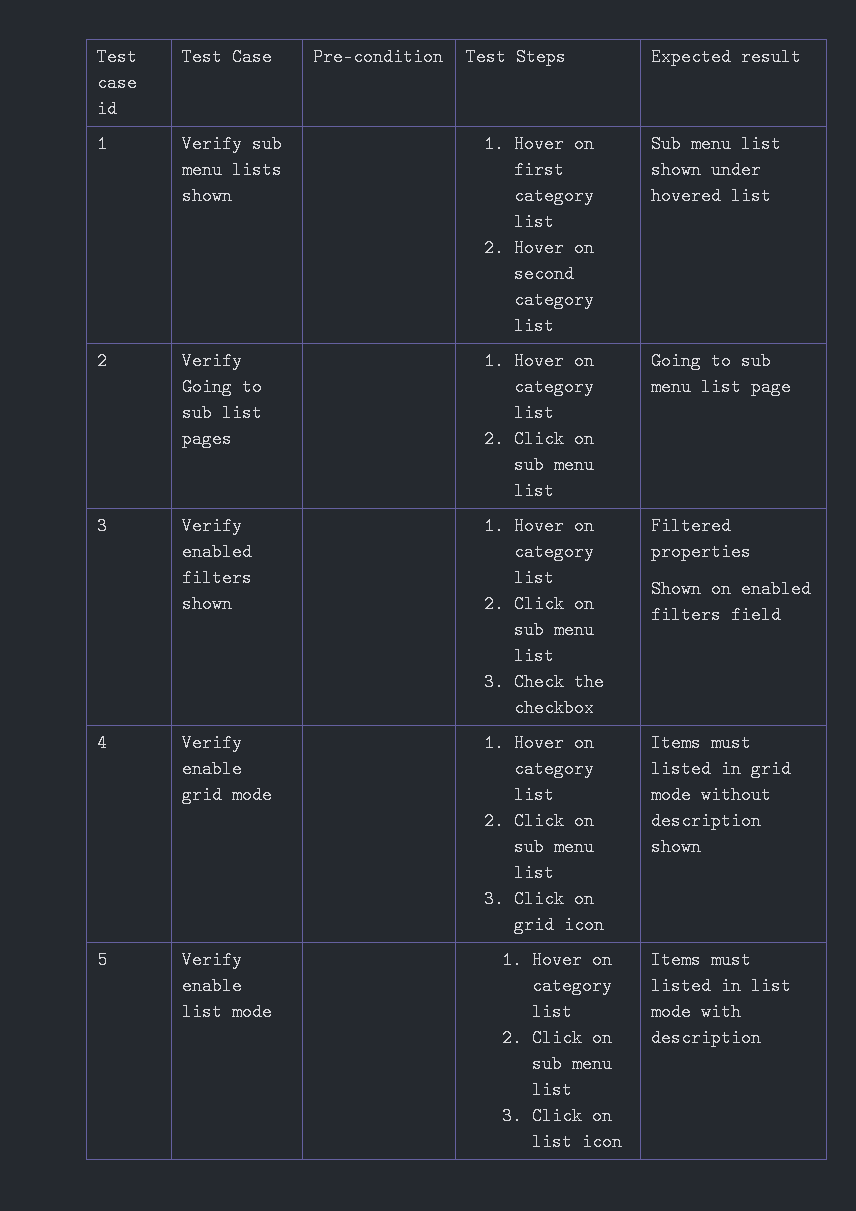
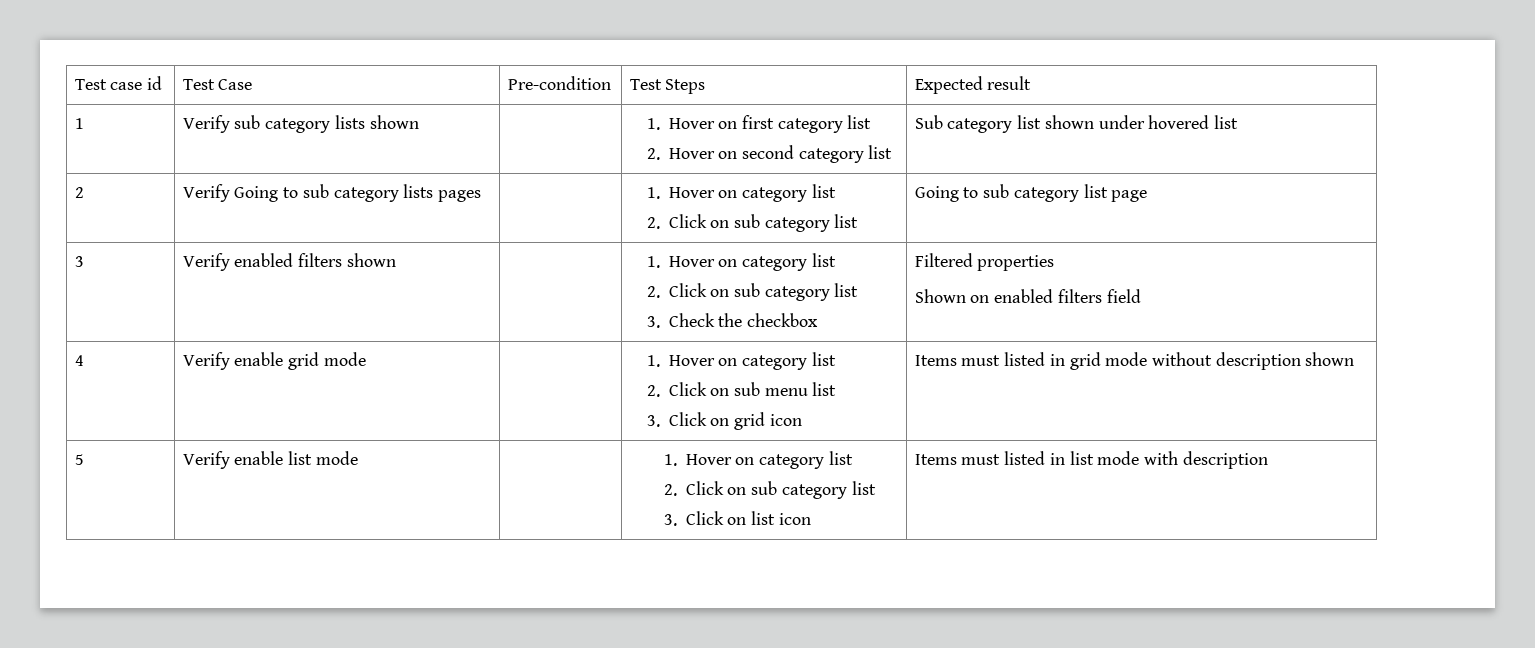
- 1 | Verify sub menu lists shown | | 1. Hover on first category list
- 2. Hover on second category list | Sub menu list shown under hovered list
+ 1 | Verify sub category lists shown | | 1. Hover on first category list
+ 2. Hover on second category list | Sub category list shown under hovered list
- 2 | Verify Going to sub list pages | | 1. Hover on category list
- 2. Click on sub menu list | Going to sub menu list page
+ 2 | Verify Going to sub category lists pages | | 1. Hover on category list
+ 2. Click on sub category list | Going to sub category list page
  3 | Verify enabled filters shown | | 1. Hover on category list
- 2. Click on sub menu list
+ 2. Click on sub category list
  5 | Verify enable list mode | | 1. Hover on category list
- 2. Click on sub menu list
+ 2. Click on sub category list

